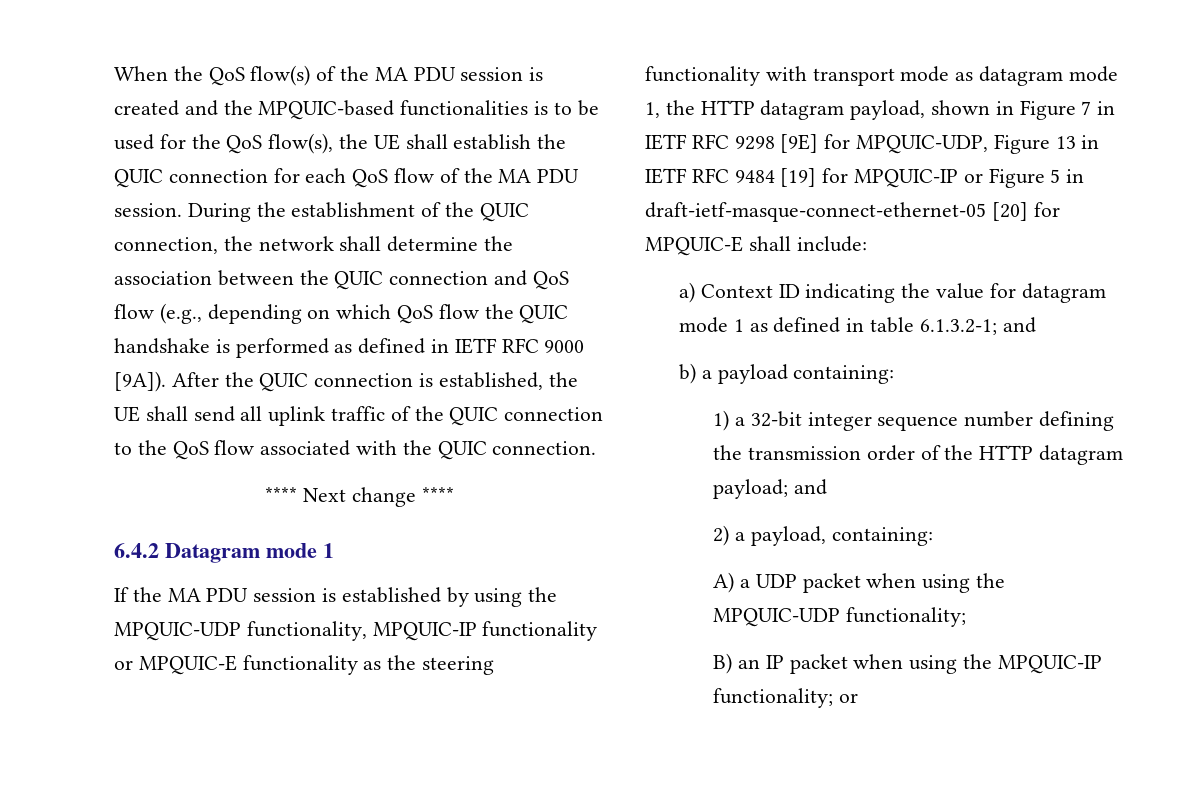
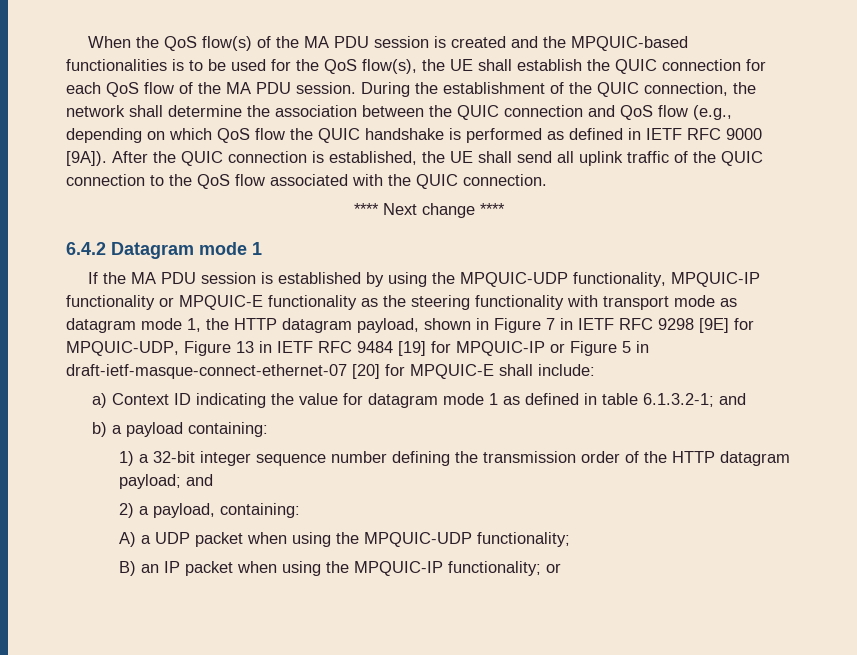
- If the MA PDU session is established by using the MPQUIC-UDP functionality, MPQUIC-IP functionality or MPQUIC-E functionality as the steering functionality with transport mode as datagram mode 1, the HTTP datagram payload, shown in Figure 7 in IETF RFC 9298 [9E] for MPQUIC-UDP, Figure 13 in IETF RFC 9484 [19] for MPQUIC-IP or Figure 5 in draft-ietf-masque-connect-ethernet-05 [20] for MPQUIC-E shall include:
+ If the MA PDU session is established by using the MPQUIC-UDP functionality, MPQUIC-IP functionality or MPQUIC-E functionality as the steering functionality with transport mode as datagram mode 1, the HTTP datagram payload, shown in Figure 7 in IETF RFC 9298 [9E] for MPQUIC-UDP, Figure 13 in IETF RFC 9484 [19] for MPQUIC-IP or Figure 5 in draft-ietf-masque-connect-ethernet-07 [20] for MPQUIC-E shall include:

